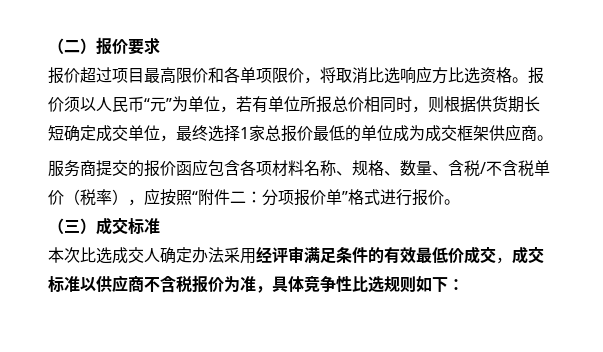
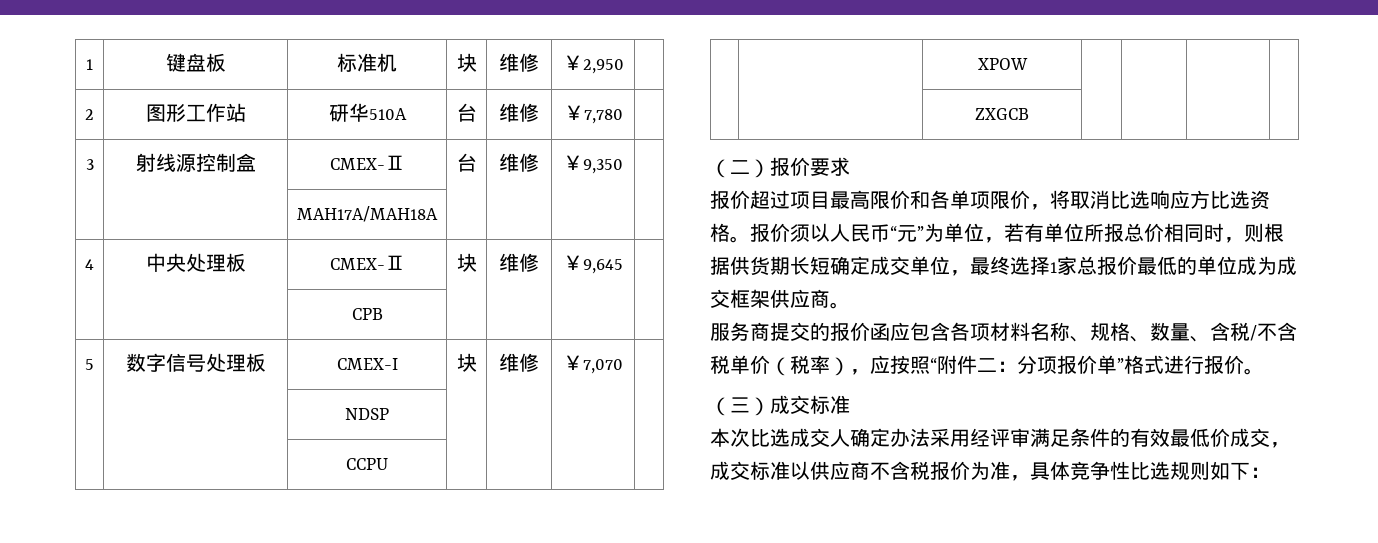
+ 1 | 键盘板 | 标准机 | 块 | 维修 | ￥2,950 |
+ 2 | 图形工作站 | 研华510A | 台 | 维修 | ￥7,780 |
+ 3 | 射线源控制盒 | CMEX-Ⅱ | 台 | 维修 | ￥9,350 |
+ | | MAH17A/MAH18A | | | |
+ 4 | 中央处理板 | CMEX-Ⅱ | 块 | 维修 | ￥9,645 |
+ | | CPB | | | |
+ 5 | 数字信号处理板 | CMEX-I | 块 | 维修 | ￥7,070 |
+ | | NDSP | | | |
+ | | CCPU | | | |
+ | | XPOW | | | |
+ | | ZXGCB | | | |

